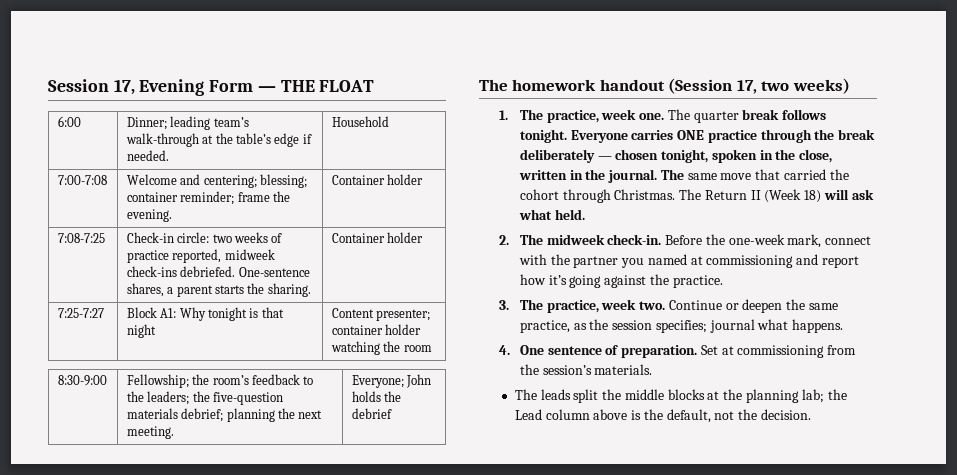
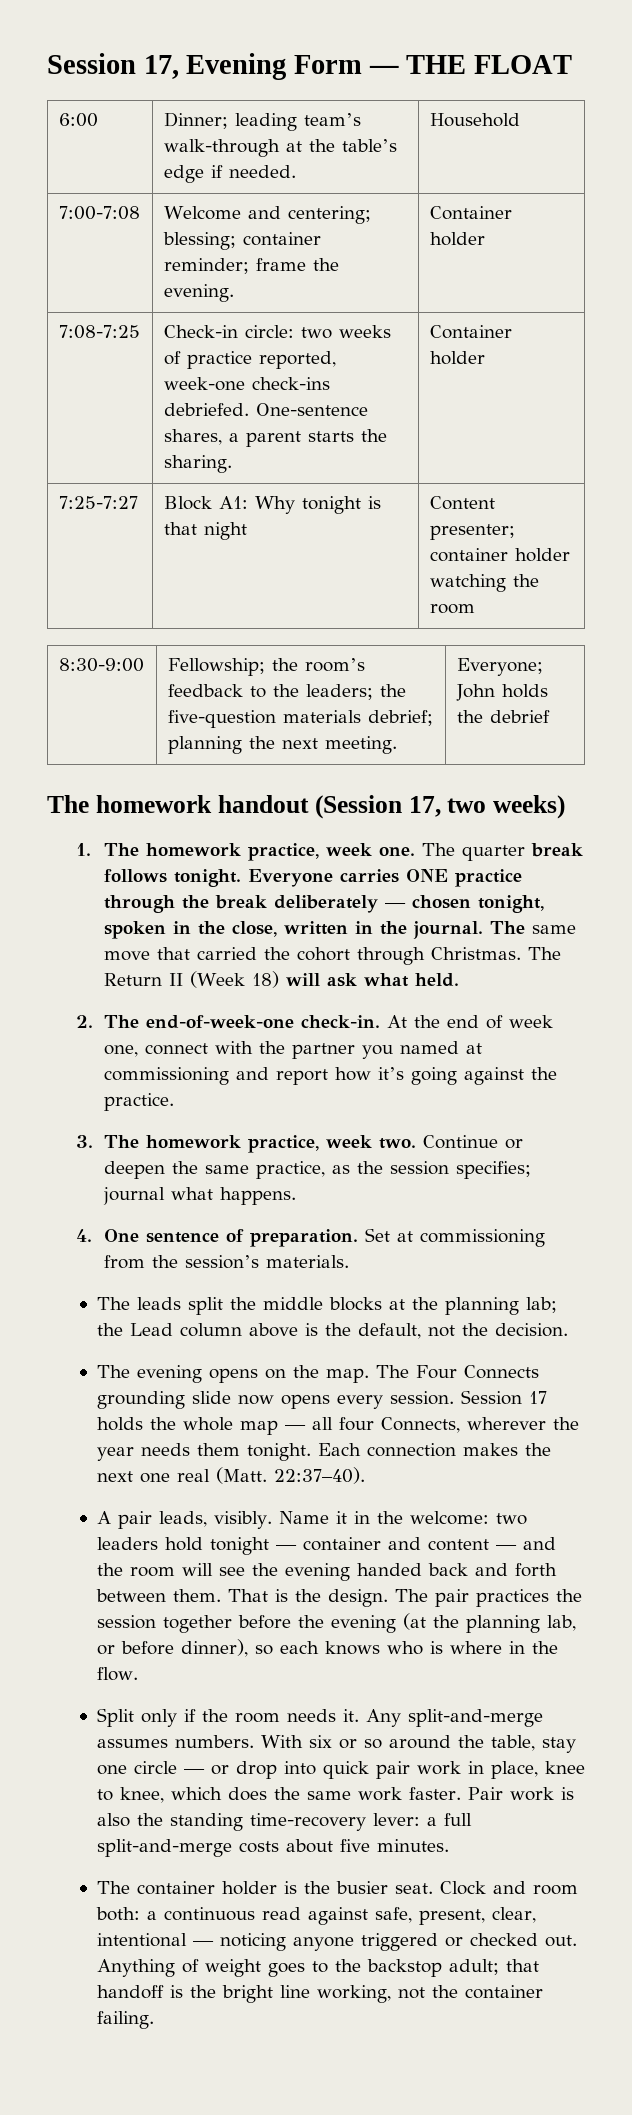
- 7:08-7:25 | Check-in circle: two weeks of practice reported, midweek check-ins debriefed. One-sentence shares, a parent starts the sharing. | Container holder
+ 7:08-7:25 | Check-in circle: two weeks of practice reported, week-one check-ins debriefed. One-sentence shares, a parent starts the sharing. | Container holder
- 1. The practice, week one.
+ 1. The homework practice, week one.
- 2. The midweek check-in. Before the one-week mark, connect with the partner you named at commissioning and report how it’s going against the practice.
+ 2. The end-of-week-one check-in. At the end of week one, connect with the partner you named at commissioning and report how it’s going against the practice.
- 3. The practice, week two.
+ 3. The homework practice, week two.
+ The evening opens on the map. The Four Connects grounding slide now opens every session. Session 17 holds the whole map — all four Connects, wherever the year needs them tonight. Each connection makes the next one real (Matt. 22:37–40).
+ A pair leads, visibly. Name it in the welcome: two leaders hold tonight — container and content — and the room will see the evening handed back and forth between them. That is the design. The pair practices the session together before the evening (at the planning lab, or before dinner), so each knows who is where in the flow.
+ Split only if the room needs it. Any split-and-merge assumes numbers. With six or so around the table, stay one circle — or drop into quick pair work in place, knee to knee, which does the same work faster. Pair work is also the standing time-recovery lever: a full split-and-merge costs about five minutes.
+ The container holder is the busier seat. Clock and room both: a continuous read against safe, present, clear, intentional — noticing anyone triggered or checked out. Anything of weight goes to the backstop adult; that handoff is the bright line working, not the container failing.

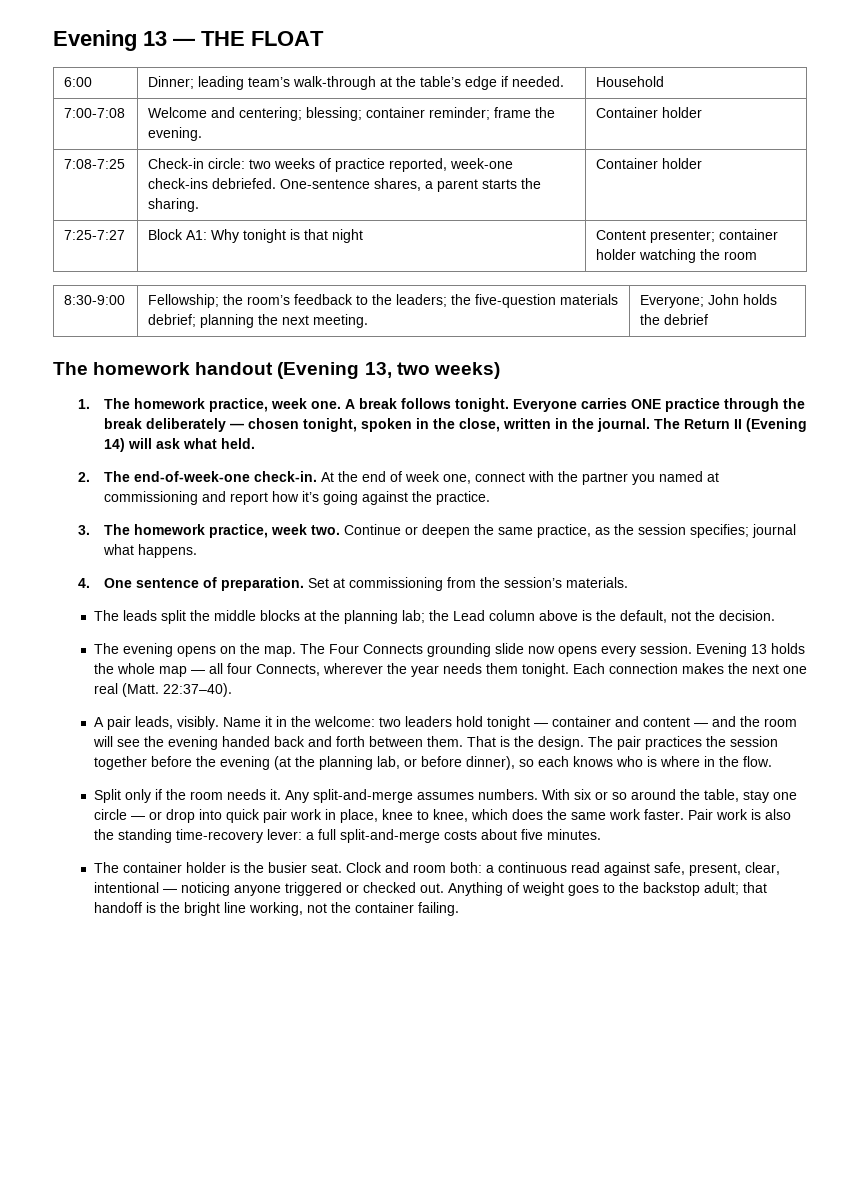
- Session 17, Evening Form — THE FLOAT
+ Evening 13 — THE FLOAT
- The homework handout (Session 17, two weeks)
+ The homework handout (Evening 13, two weeks)
- The quarter break follows tonight.
+ A break follows tonight.
- The same move that carried the cohort through Christmas. The Return II (Week 18) will ask what held.
+ The Return II (Evening 14) will ask what held.
- Session 17 holds the whole map — all four Connects, wherever the year needs them tonight.
+ Evening 13 holds the whole map — all four Connects, wherever the year needs them tonight.

